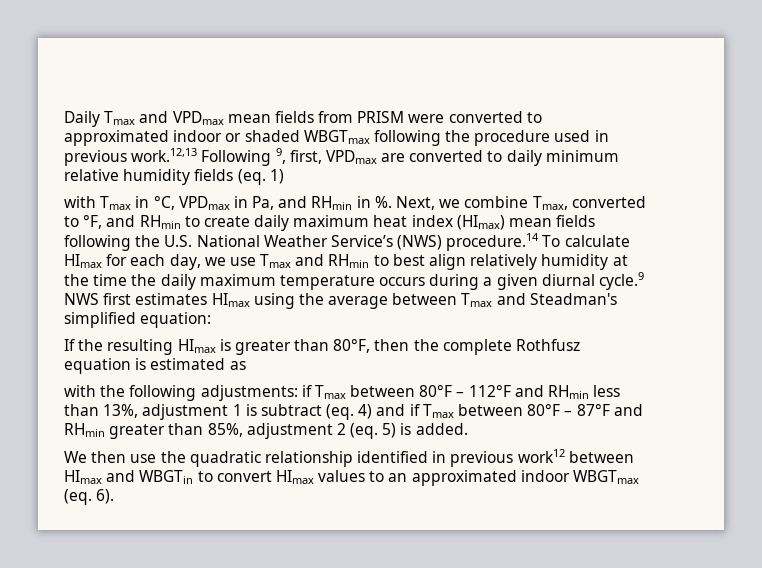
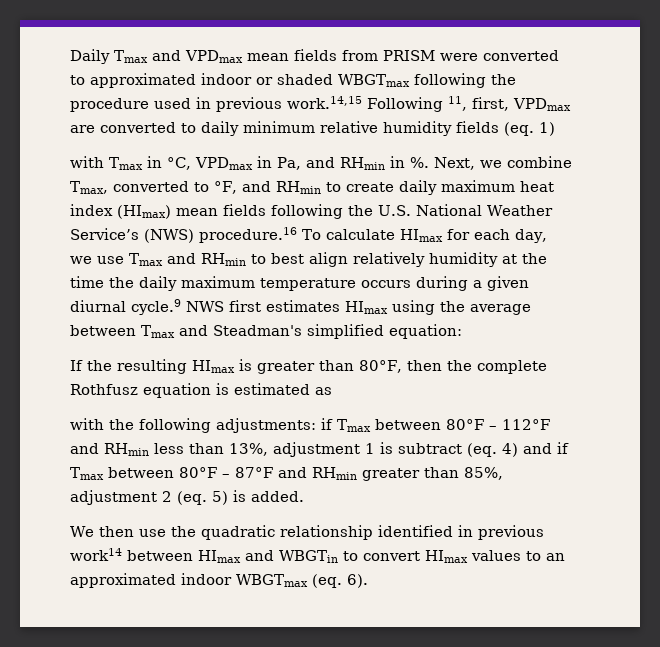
- Daily Tmax and VPDmax mean fields from PRISM were converted to approximated indoor or shaded WBGTmax following the procedure used in previous work.12,13 Following 9, first, VPDmax are converted to daily minimum relative humidity fields (eq.
+ Daily Tmax and VPDmax mean fields from PRISM were converted to approximated indoor or shaded WBGTmax following the procedure used in previous work.14,15 Following 11, first, VPDmax are converted to daily minimum relative humidity fields (eq.
- Next, we combine Tmax, converted to °F, and RHmin to create daily maximum heat index (HImax) mean fields following the U.S. National Weather Service’s (NWS) procedure.14 To calculate HImax for each day, we use Tmax and RHmin to best align relatively humidity at the time the daily maximum temperature occurs during a given diurnal cycle.9 NWS first estimates HImax using the average between Tmax and Steadman's simplified equation:
+ Next, we combine Tmax, converted to °F, and RHmin to create daily maximum heat index (HImax) mean fields following the U.S. National Weather Service’s (NWS) procedure.16 To calculate HImax for each day, we use Tmax and RHmin to best align relatively humidity at the time the daily maximum temperature occurs during a given diurnal cycle.9 NWS first estimates HImax using the average between Tmax and Steadman's simplified equation:
- We then use the quadratic relationship identified in previous work12 between HImax and WBGTin to convert HImax values to an approximated indoor WBGTmax (eq.
+ We then use the quadratic relationship identified in previous work14 between HImax and WBGTin to convert HImax values to an approximated indoor WBGTmax (eq.

